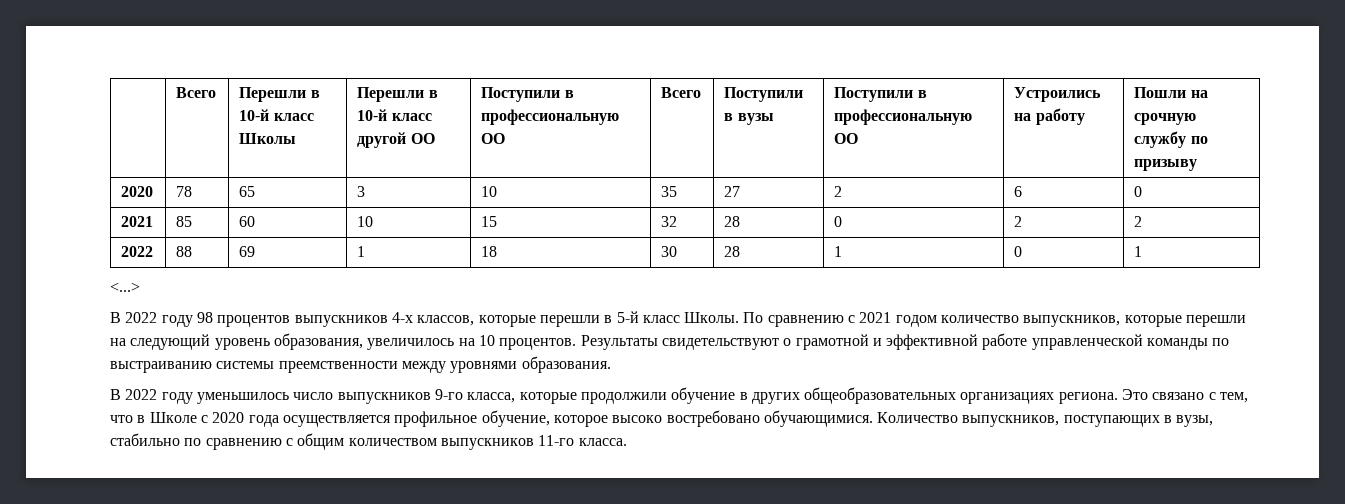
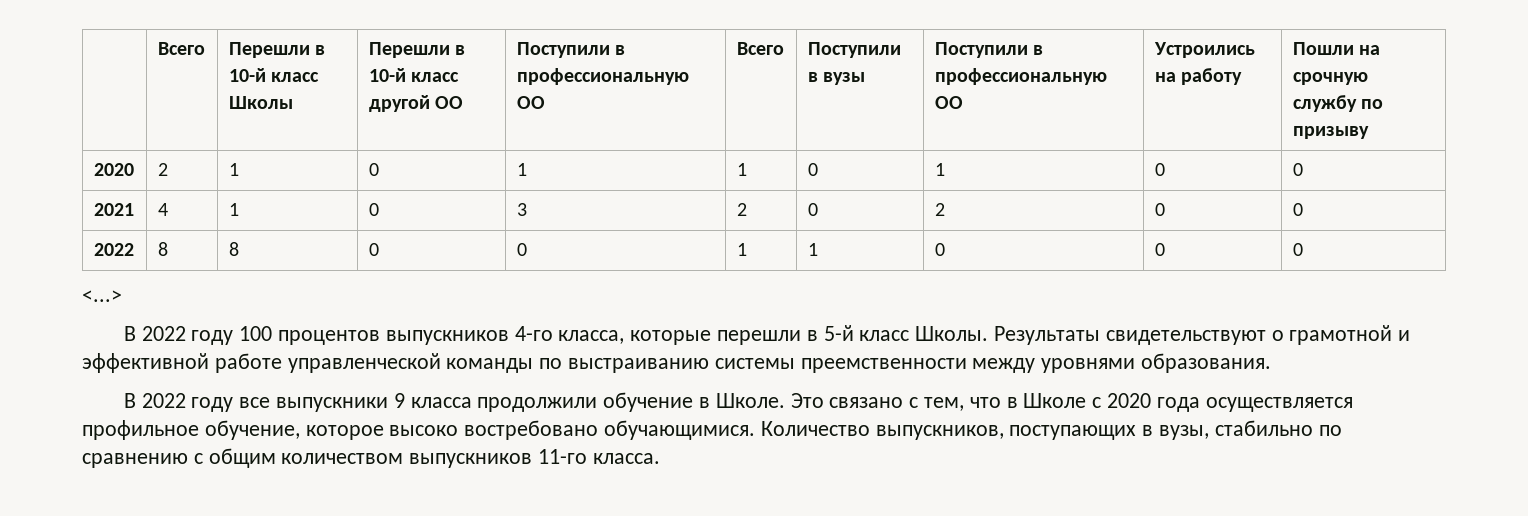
- 2020 | 78 | 65 | 3 | 10 | 35 | 27 | 2 | 6 | 0
- 2021 | 85 | 60 | 10 | 15 | 32 | 28 | 0 | 2 | 2
- 2022 | 88 | 69 | 1 | 18 | 30 | 28 | 1 | 0 | 1
+ 2020 | 2 | 1 | 0 | 1 | 1 | 0 | 1 | 0 | 0
+ 2021 | 4 | 1 | 0 | 3 | 2 | 0 | 2 | 0 | 0
+ 2022 | 8 | 8 | 0 | 0 | 1 | 1 | 0 | 0 | 0
- В 2022 году 98 процентов выпускников 4-х классов, которые перешли в 5-й класс Школы.
+ В 2022 году 100 процентов выпускников 4-го класса, которые перешли в 5-й класс Школы.
- По сравнению с 2021 годом количество выпускников, которые перешли на следующий уровень образования, увеличилось на 10 процентов.
- В 2022 году уменьшилось число выпускников 9-го класса, которые продолжили обучение в других общеобразовательных организациях региона.
+ В 2022 году все выпускники 9 класса продолжили обучение в Школе.

